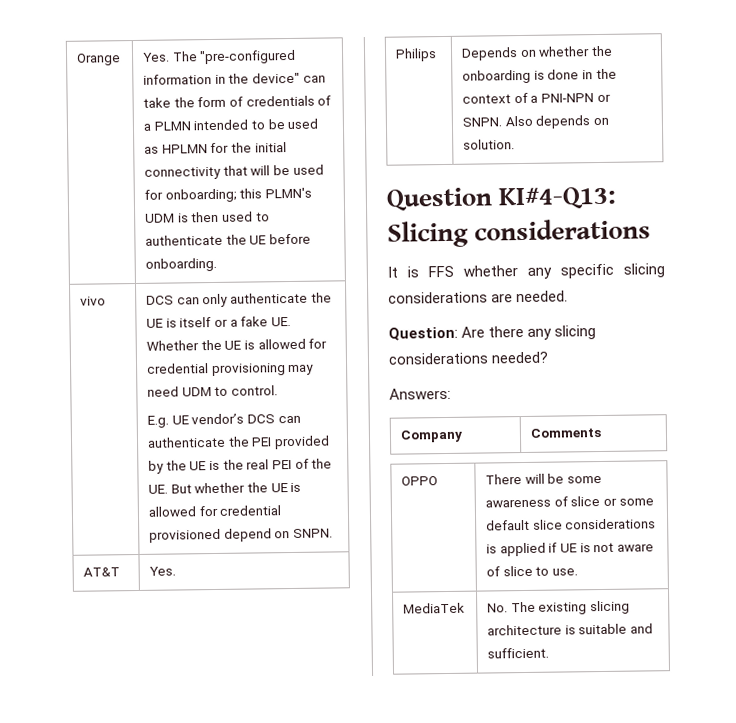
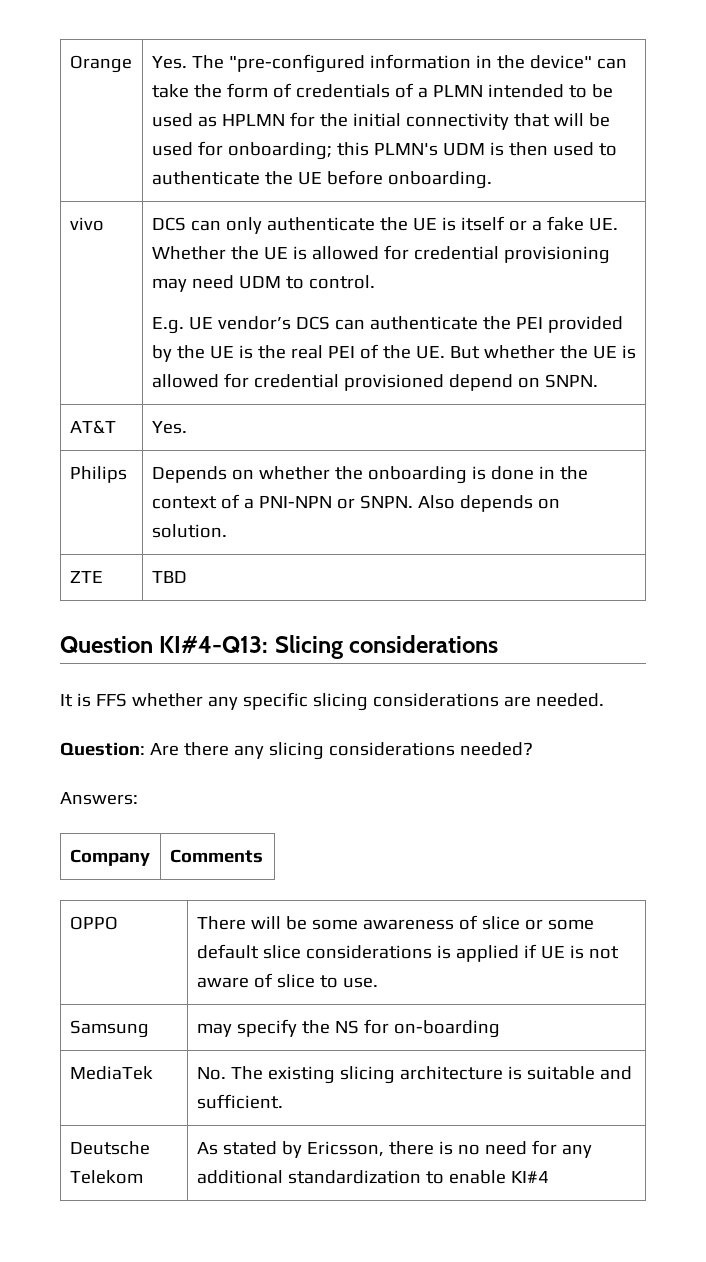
+ ZTE | TBD
+ Samsung | may specify the NS for on-boarding
+ Deutsche Telekom | As stated by Ericsson, there is no need for any additional standardization to enable KI#4

